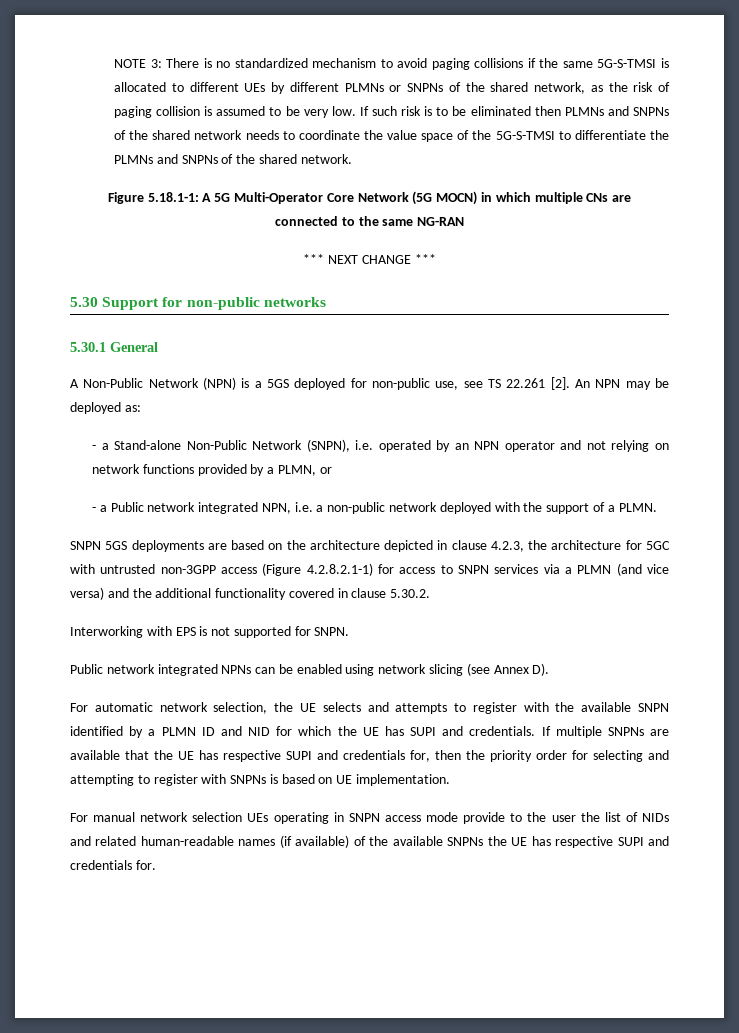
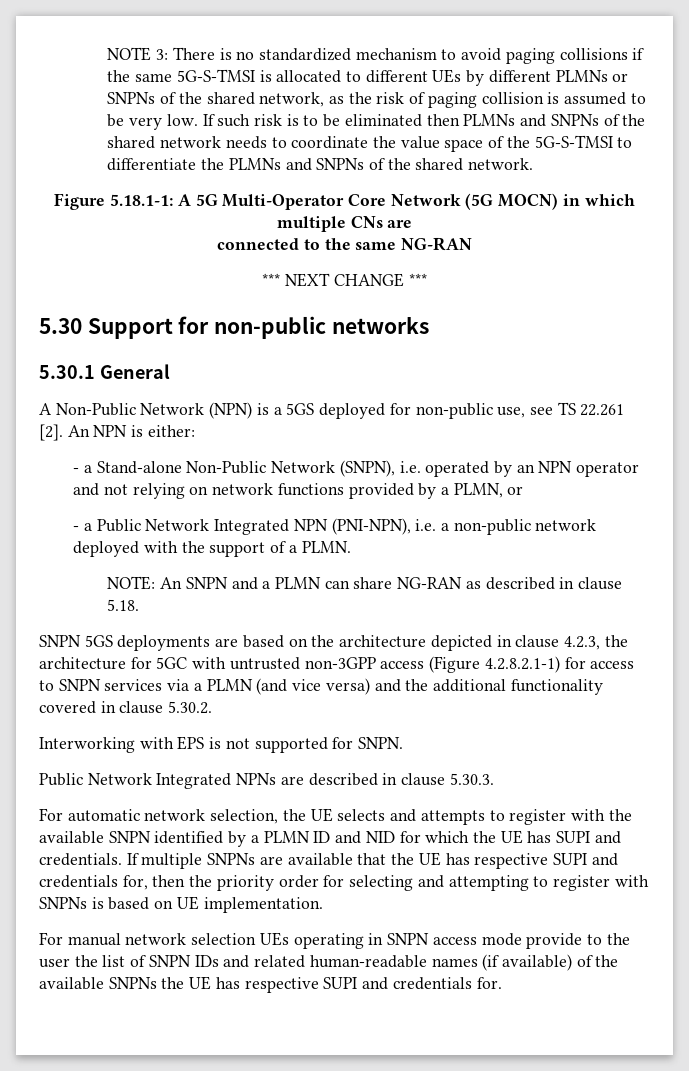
- An NPN may be deployed as:
+ An NPN is either:
- - a Public network integrated NPN, i.e. a non-public network deployed with the support of a PLMN.
+ - a Public Network Integrated NPN (PNI-NPN), i.e. a non-public network deployed with the support of a PLMN.
+ NOTE: An SNPN and a PLMN can share NG-RAN as described in clause 5.18.
- Public network integrated NPNs can be enabled using network slicing (see Annex D).
+ Public Network Integrated NPNs are described in clause 5.30.3.
- For manual network selection UEs operating in SNPN access mode provide to the user the list of NIDs and related human-readable names (if available) of the available SNPNs the UE has respective SUPI and credentials for.
+ For manual network selection UEs operating in SNPN access mode provide to the user the list of SNPN IDs and related human-readable names (if available) of the available SNPNs the UE has respective SUPI and credentials for.

